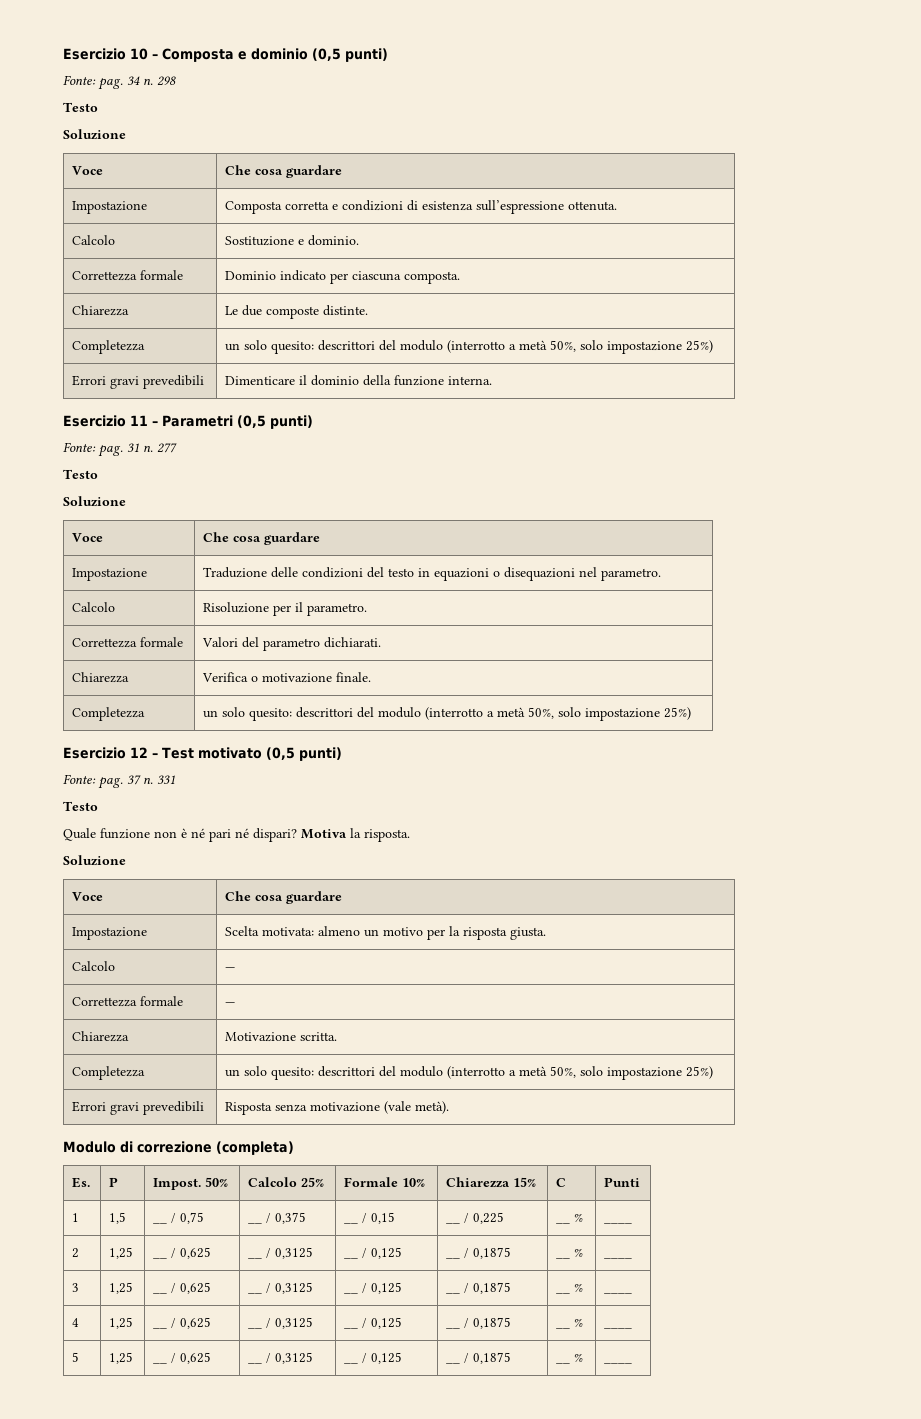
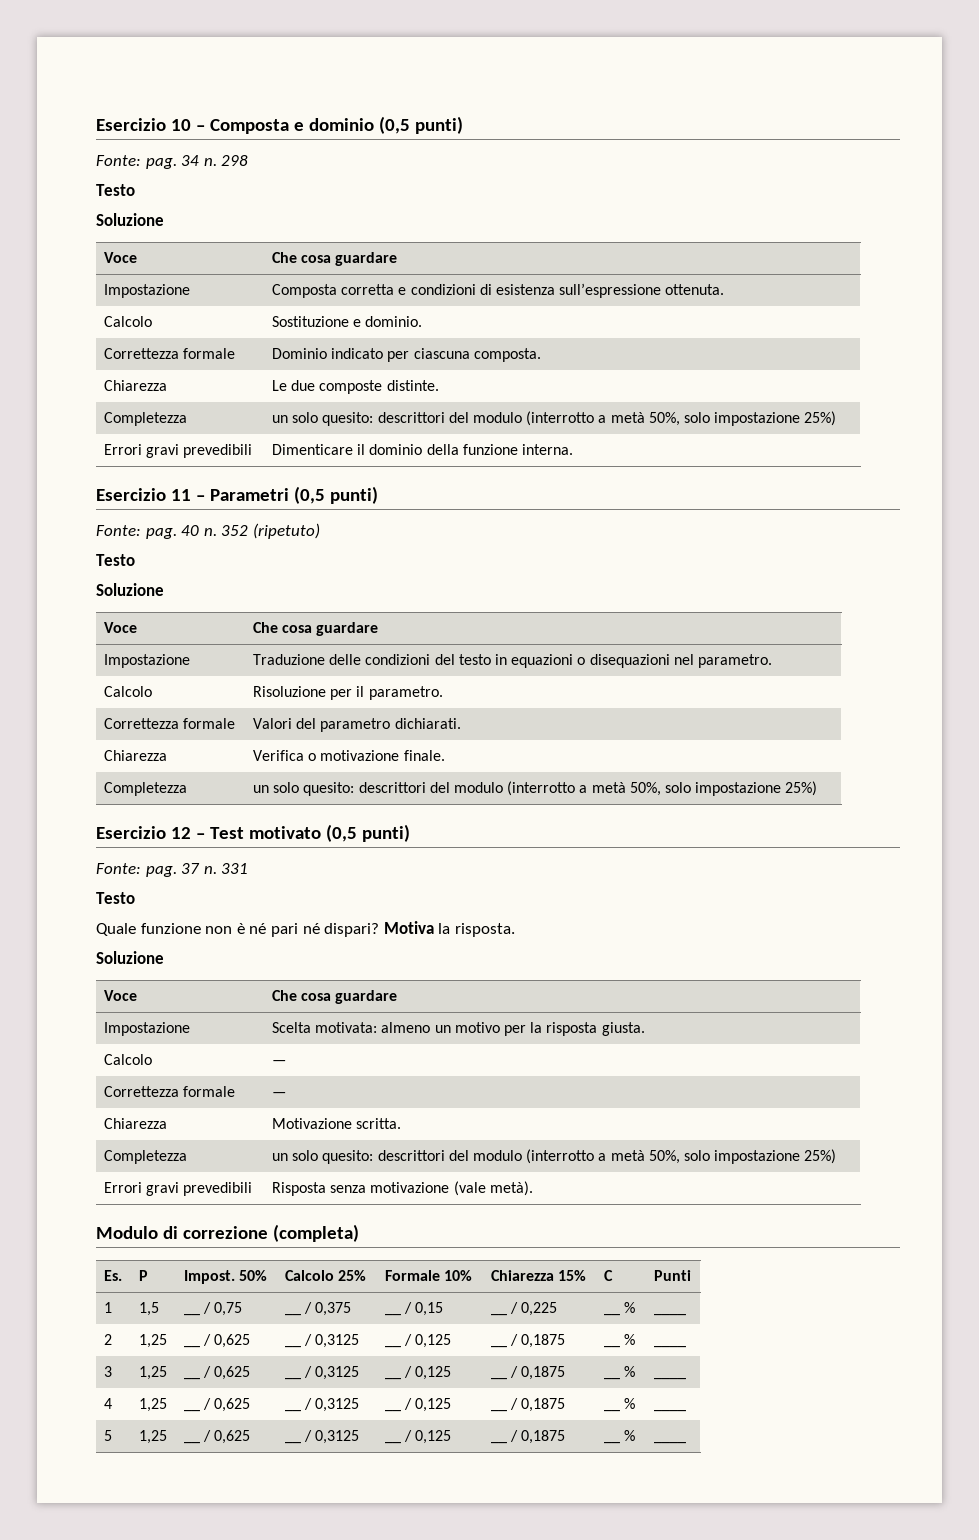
- 31 n. 277
+ 40 n. 352 (ripetuto)

